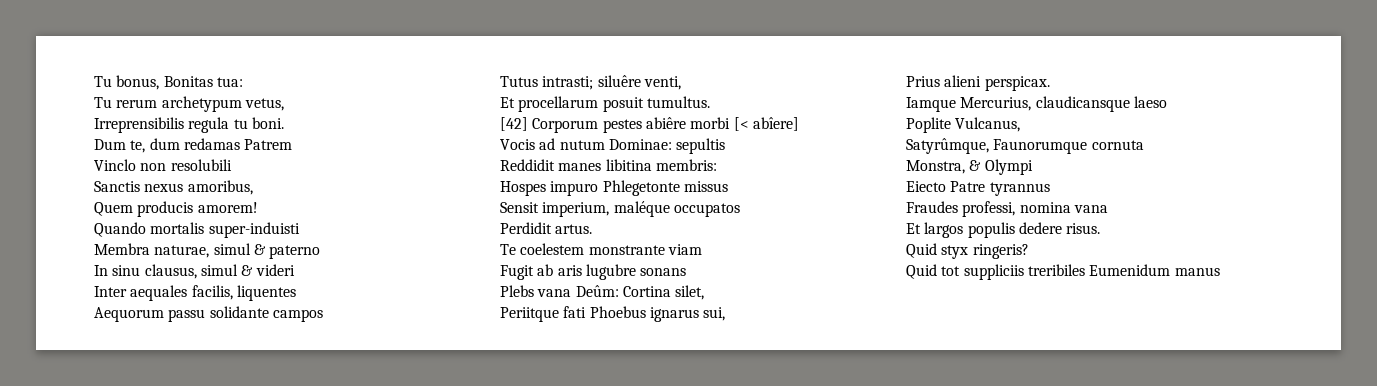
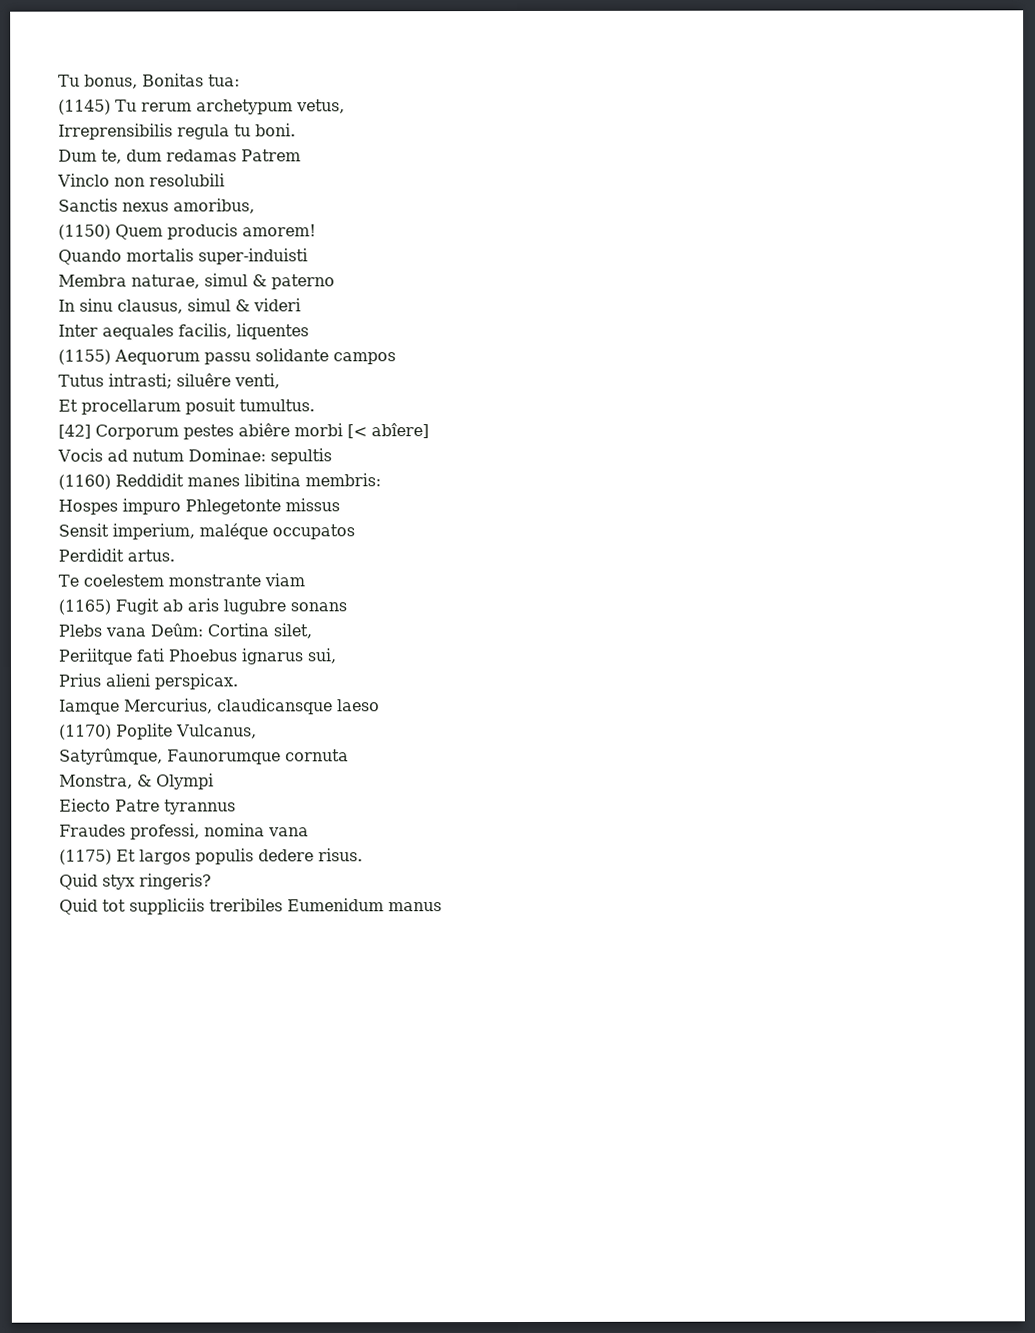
- Tu rerum archetypum vetus,
+ (1145) Tu rerum archetypum vetus,
- Quem producis amorem!
+ (1150) Quem producis amorem!
- Aequorum passu solidante campos
+ (1155) Aequorum passu solidante campos
- Reddidit manes libitina membris:
+ (1160) Reddidit manes libitina membris:
- Fugit ab aris lugubre sonans
+ (1165) Fugit ab aris lugubre sonans
- Poplite Vulcanus,
+ (1170) Poplite Vulcanus,
- Et largos populis dedere risus.
+ (1175) Et largos populis dedere risus.

